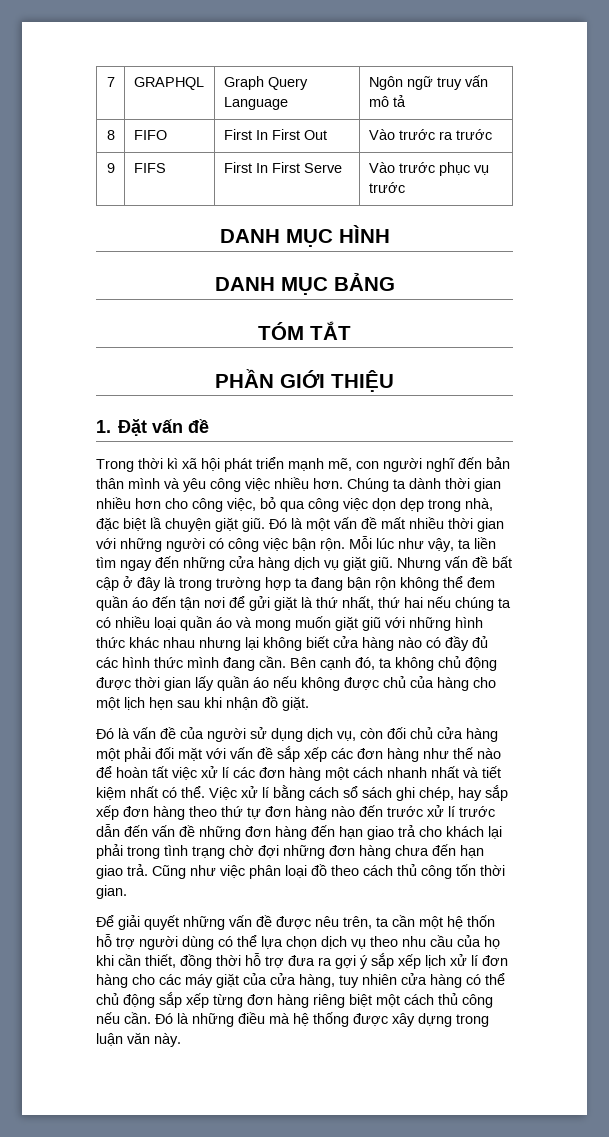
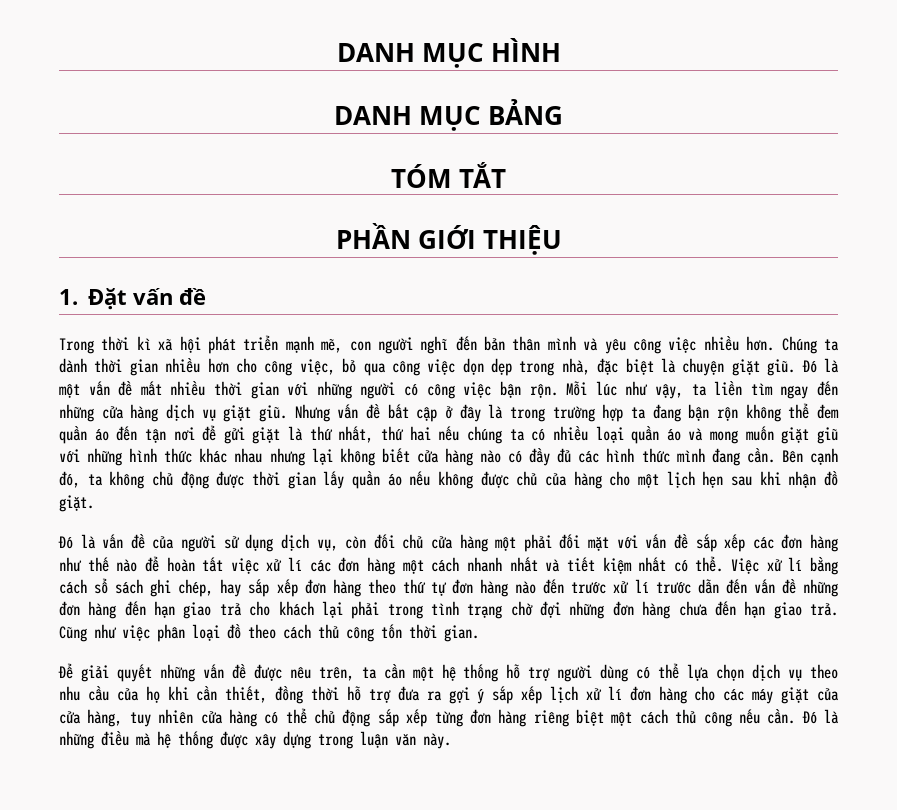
- 7 | GRAPHQL | Graph Query Language | Ngôn ngữ truy vấn mô tả
- 8 | FIFO | First In First Out | Vào trước ra trước
- 9 | FIFS | First In First Serve | Vào trước phục vụ trước
- Chúng ta dành thời gian nhiều hơn cho công việc, bỏ qua công việc dọn dẹp trong nhà, đặc biệt lầ chuyện giặt giũ.
+ Chúng ta dành thời gian nhiều hơn cho công việc, bỏ qua công việc dọn dẹp trong nhà, đặc biệt là chuyện giặt giũ.
- Để giải quyết những vấn đề được nêu trên, ta cần một hệ thốn hỗ trợ người dùng có thể lựa chọn dịch vụ theo nhu cầu của họ khi cần thiết, đồng thời hỗ trợ đưa ra gợi ý sắp xếp lịch xử lí đơn hàng cho các máy giặt của cửa hàng, tuy nhiên cửa hàng có thể chủ động sắp xếp từng đơn hàng riêng biệt một cách thủ công nếu cần.
+ Để giải quyết những vấn đề được nêu trên, ta cần một hệ thống hỗ trợ người dùng có thể lựa chọn dịch vụ theo nhu cầu của họ khi cần thiết, đồng thời hỗ trợ đưa ra gợi ý sắp xếp lịch xử lí đơn hàng cho các máy giặt của cửa hàng, tuy nhiên cửa hàng có thể chủ động sắp xếp từng đơn hàng riêng biệt một cách thủ công nếu cần.

